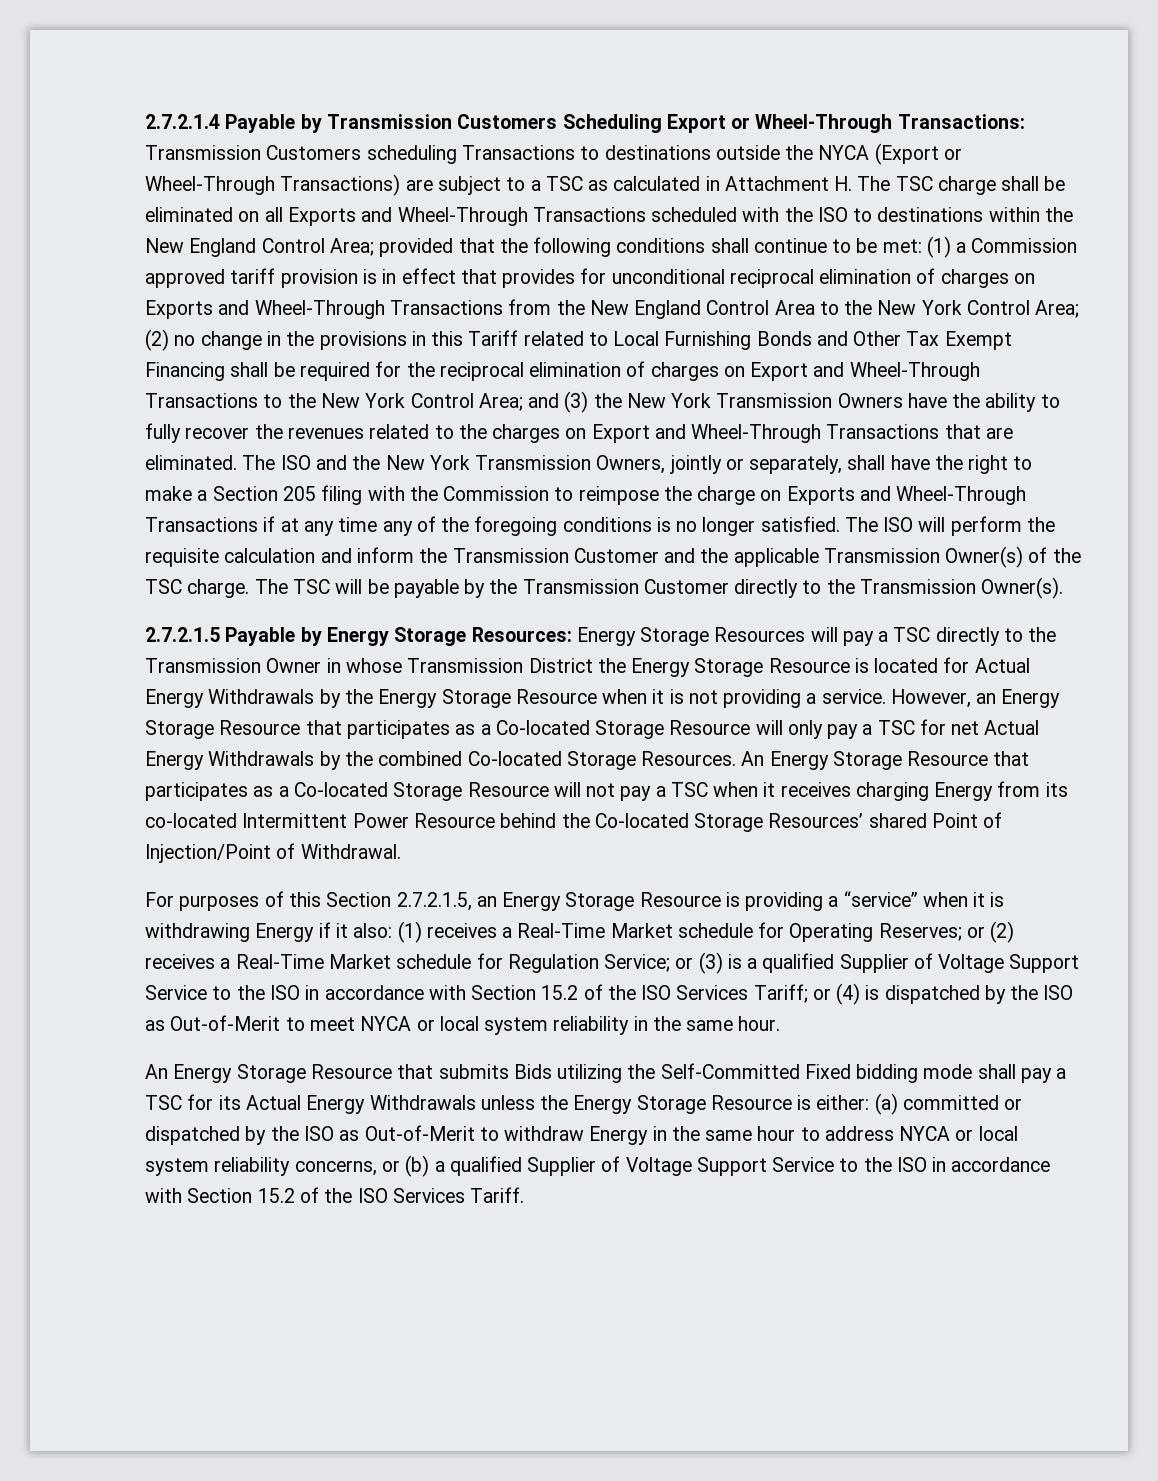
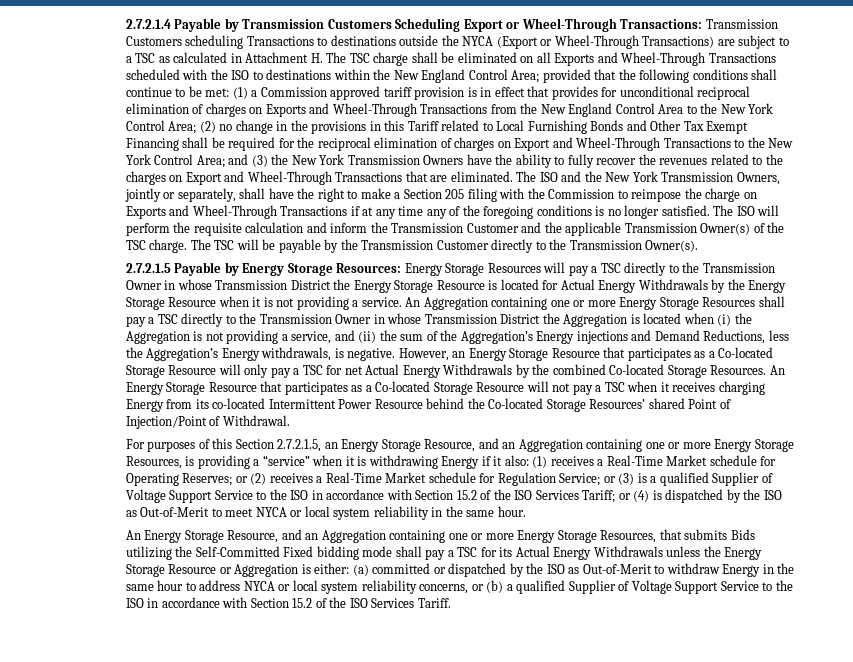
+ An Aggregation containing one or more Energy Storage Resources shall pay a TSC directly to the Transmission Owner in whose Transmission District the Aggregation is located when (i) the Aggregation is not providing a service, and (ii) the sum of the Aggregation’s Energy injections and Demand Reductions, less the Aggregation’s Energy withdrawals, is negative.
- For purposes of this Section 2.7.2.1.5, an Energy Storage Resource is providing a “service” when it is withdrawing Energy if it also:
+ For purposes of this Section 2.7.2.1.5, an Energy Storage Resource, and an Aggregation containing one or more Energy Storage Resources, is providing a “service” when it is withdrawing Energy if it also:
- An Energy Storage Resource that submits Bids utilizing the Self-Committed Fixed bidding mode shall pay a TSC for its Actual Energy Withdrawals unless the Energy Storage Resource is either:
+ An Energy Storage Resource, and an Aggregation containing one or more Energy Storage Resources, that submits Bids utilizing the Self-Committed Fixed bidding mode shall pay a TSC for its Actual Energy Withdrawals unless the Energy Storage Resource or Aggregation is either:

